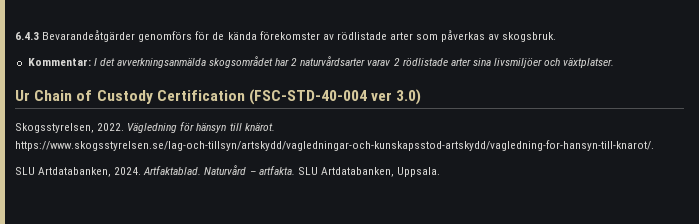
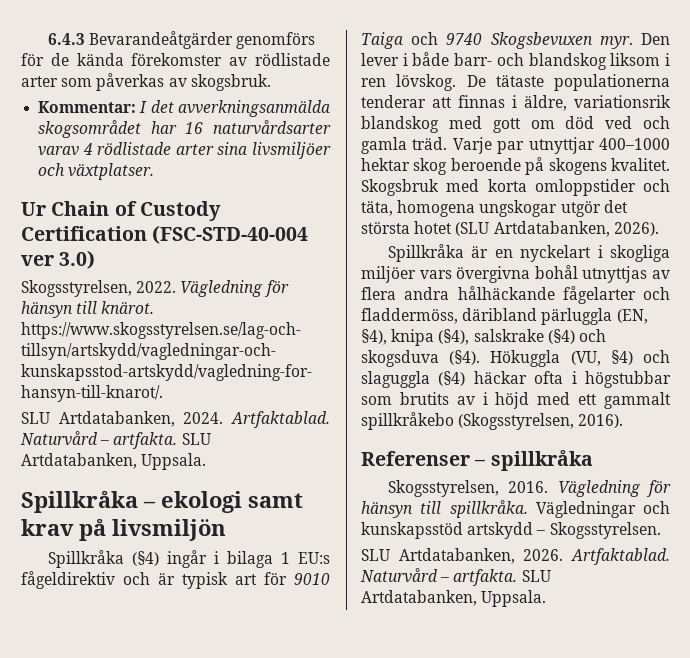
- Kommentar: I det avverkningsanmälda skogsområdet har 2 naturvårdsarter varav 2 rödlistade arter sina livsmiljöer och växtplatser.
+ Kommentar: I det avverkningsanmälda skogsområdet har 16 naturvårdsarter varav 4 rödlistade arter sina livsmiljöer och växtplatser.
+ Spillkråka – ekologi samt krav på livsmiljön
+ Spillkråka (§4) ingår i bilaga 1 EU:s fågeldirektiv och är typisk art för 9010 Taiga och 9740 Skogsbevuxen myr. Den lever i både barr- och blandskog liksom i ren lövskog. De tätaste populationerna tenderar att finnas i äldre, variationsrik blandskog med gott om död ved och gamla träd. Varje par utnyttjar 400–1000 hektar skog beroende på skogens kvalitet. Skogsbruk med korta omloppstider och täta, homogena ungskogar utgör det största hotet (SLU Artdatabanken, 2026).
+ Spillkråka är en nyckelart i skogliga miljöer vars övergivna bohål utnyttjas av flera andra hålhäckande fågelarter och fladdermöss, däribland pärluggla (EN, §4), knipa (§4), salskrake (§4) och skogsduva (§4). Hökuggla (VU, §4) och slaguggla (§4) häckar ofta i högstubbar som brutits av i höjd med ett gammalt spillkråkebo (Skogsstyrelsen, 2016).
+ Referenser – spillkråka
+ Skogsstyrelsen, 2016. Vägledning för hänsyn till spillkråka. Vägledningar och kunskapsstöd artskydd – Skogsstyrelsen.
+ SLU Artdatabanken, 2026. Artfaktablad. Naturvård – artfakta. SLU Artdatabanken, Uppsala.

